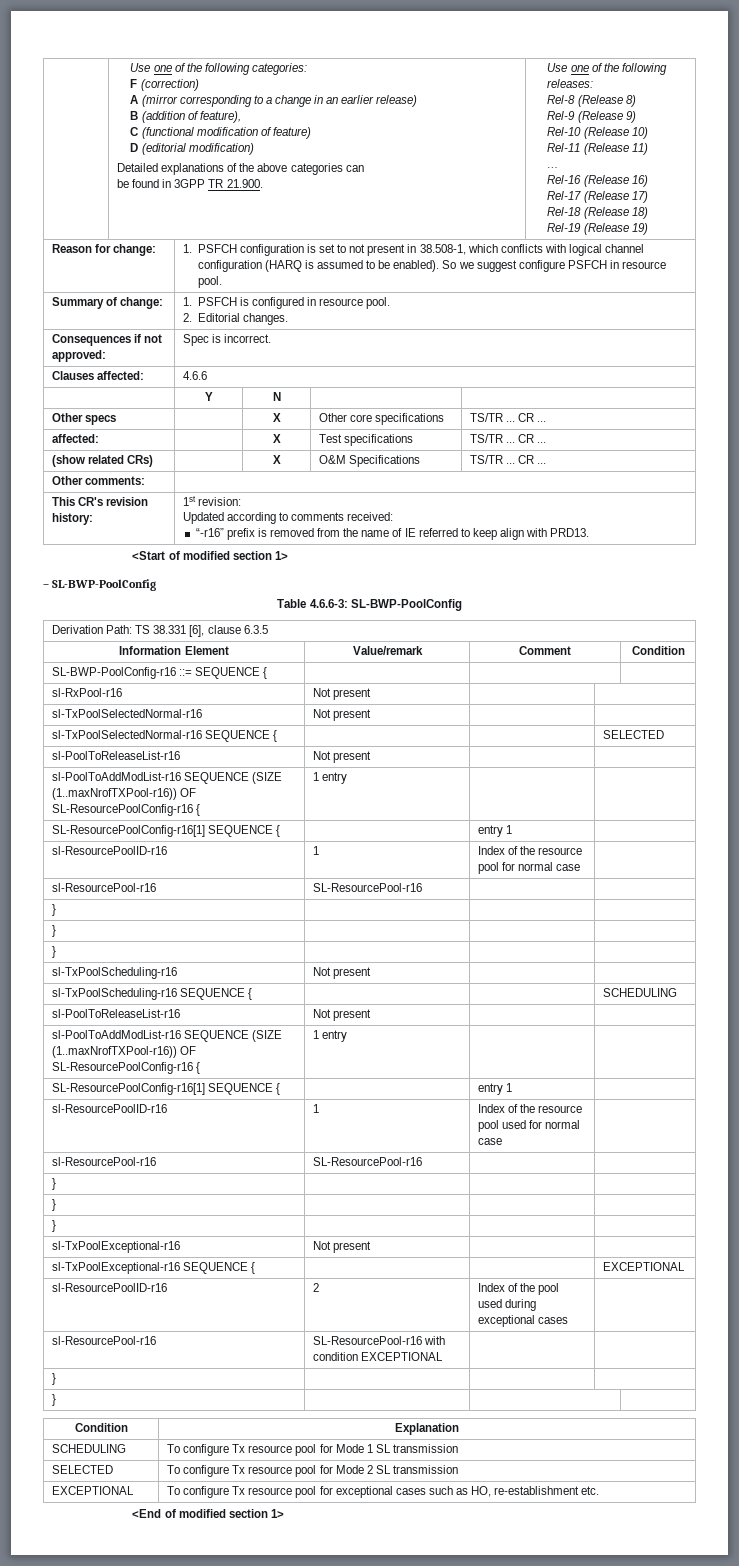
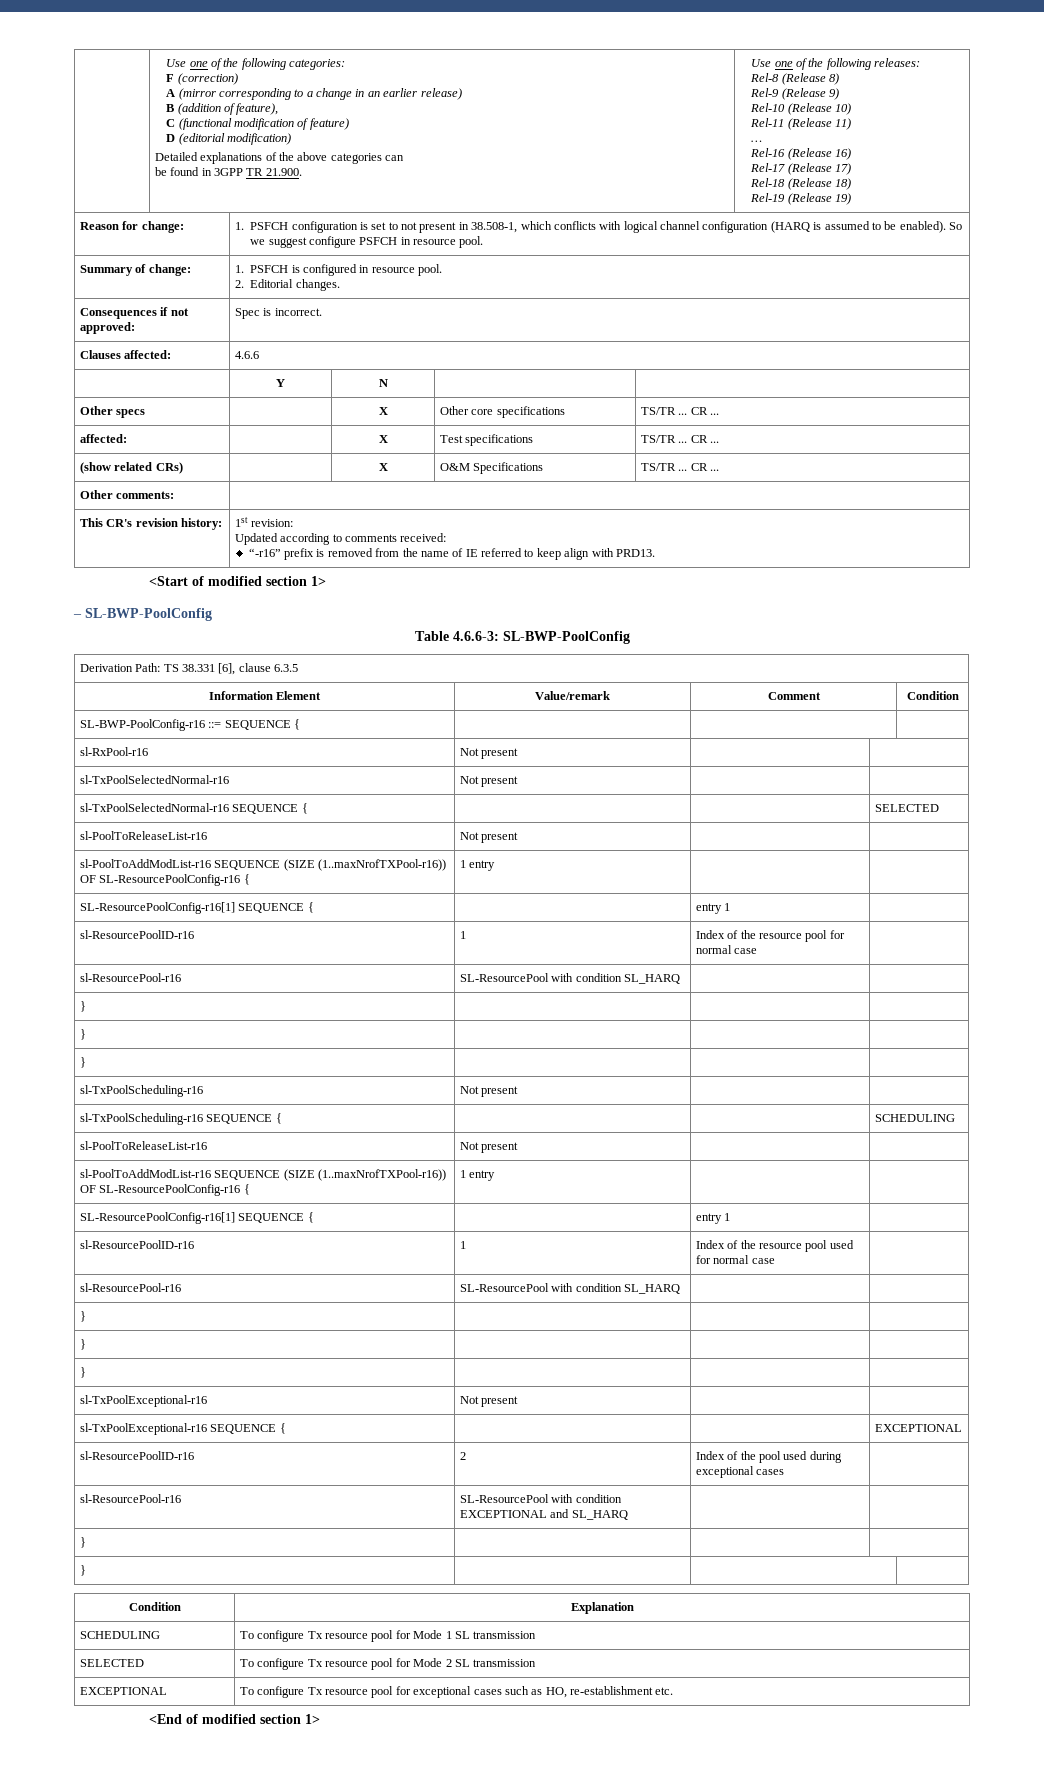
  sl-ResourcePoolID-r16 | 1 | Index of the resource pool for normal case |
- sl-ResourcePool-r16 | SL-ResourcePool-r16 | |
+ sl-ResourcePool-r16 | SL-ResourcePool with condition SL_HARQ | |
  sl-ResourcePoolID-r16 | 1 | Index of the resource pool used for normal case |
- sl-ResourcePool-r16 | SL-ResourcePool-r16 | |
+ sl-ResourcePool-r16 | SL-ResourcePool with condition SL_HARQ | |
- sl-ResourcePool-r16 | SL-ResourcePool-r16 with condition EXCEPTIONAL | |
+ sl-ResourcePool-r16 | SL-ResourcePool with condition EXCEPTIONAL and SL_HARQ | |

